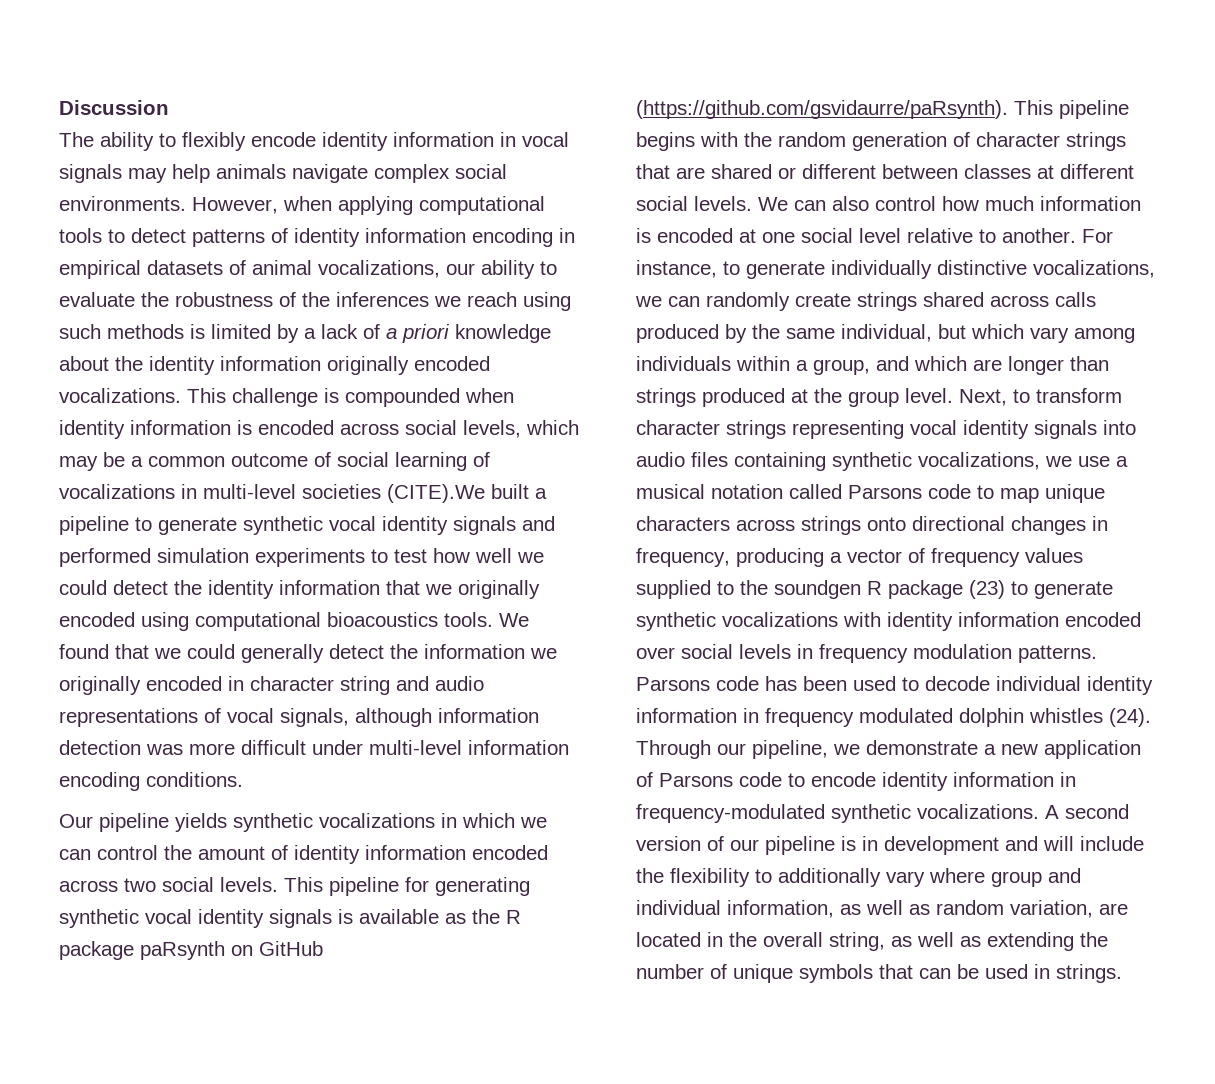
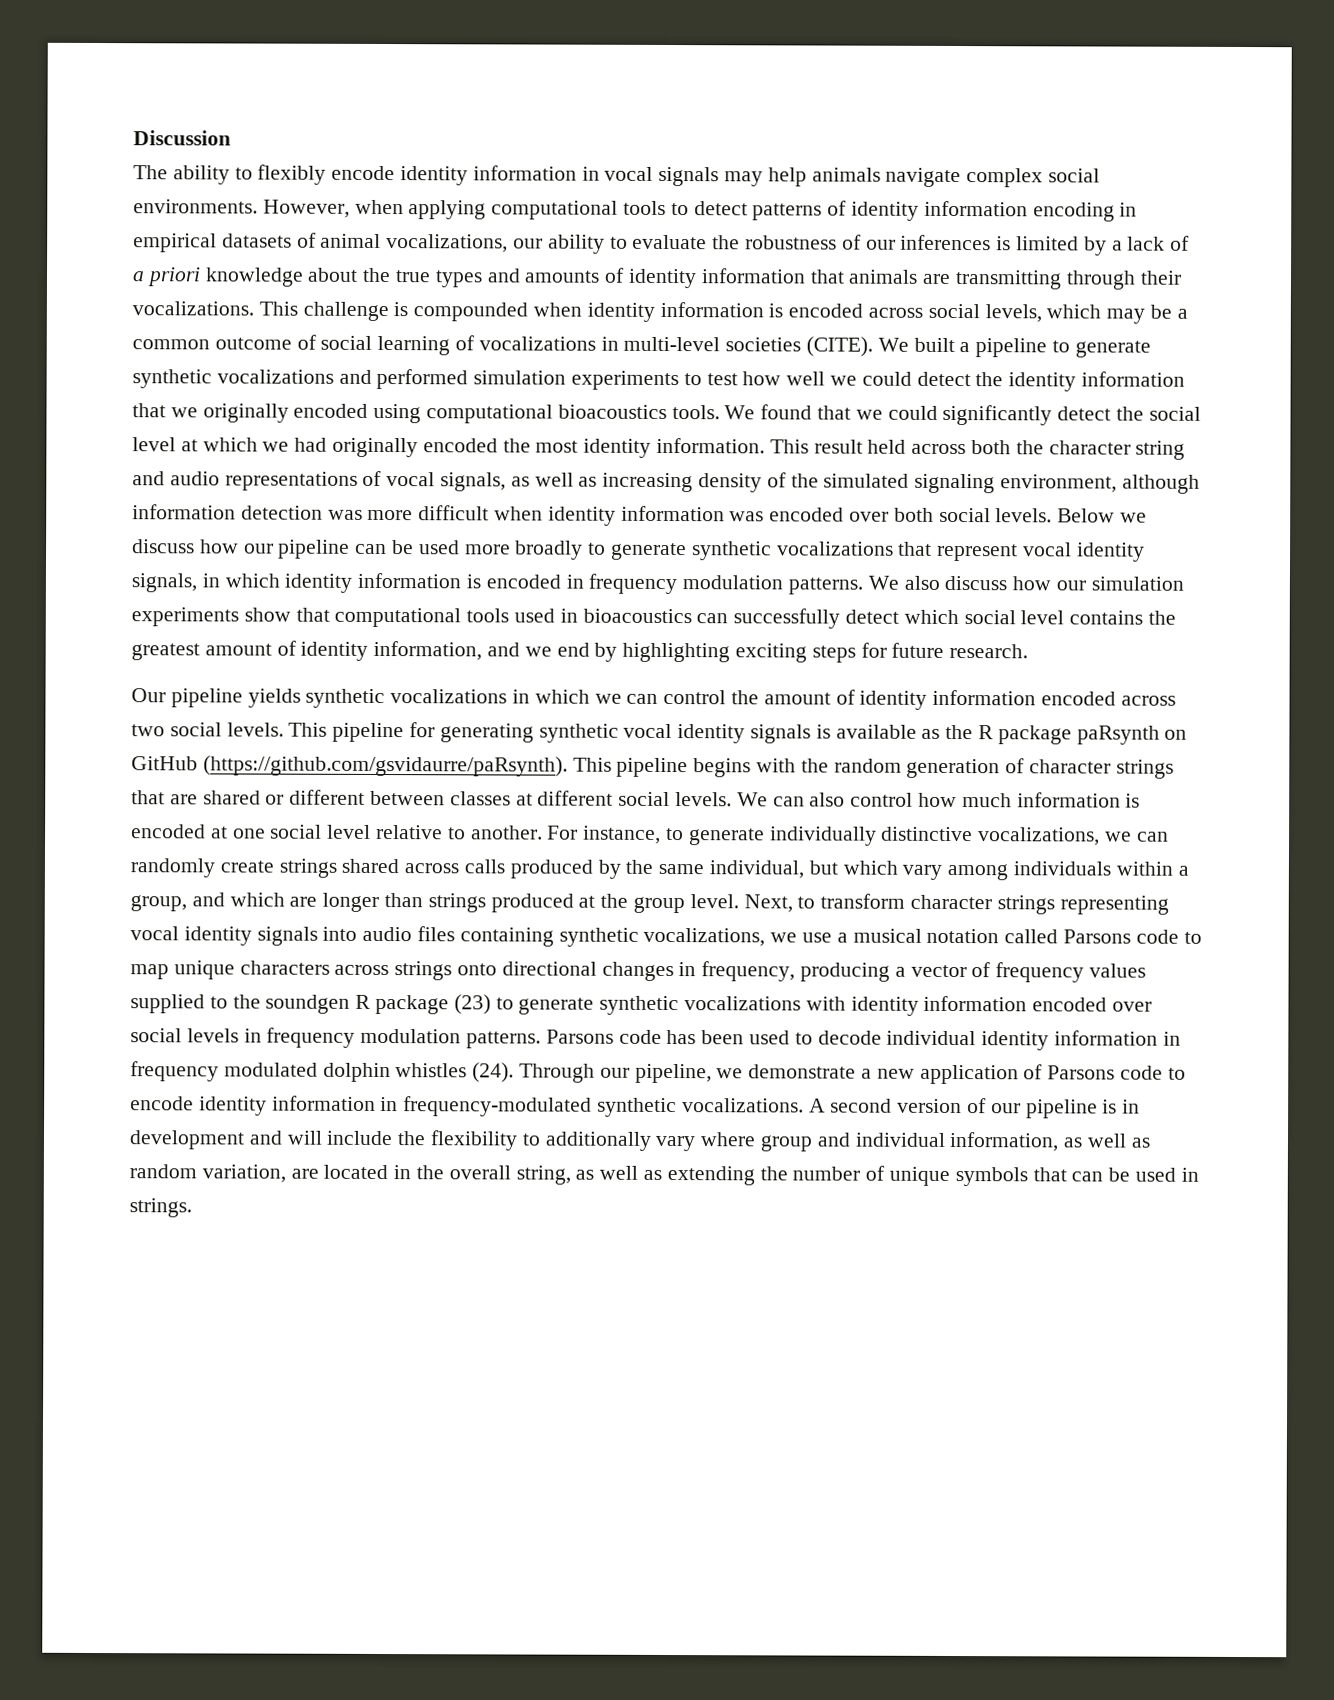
- However, when applying computational tools to detect patterns of identity information encoding in empirical datasets of animal vocalizations, our ability to evaluate the robustness of the inferences we reach using such methods is limited by a lack of a priori knowledge about the identity information originally encoded vocalizations.
+ However, when applying computational tools to detect patterns of identity information encoding in empirical datasets of animal vocalizations, our ability to evaluate the robustness of our inferences is limited by a lack of a priori knowledge about the true types and amounts of identity information that animals are transmitting through their vocalizations.
- This challenge is compounded when identity information is encoded across social levels, which may be a common outcome of social learning of vocalizations in multi-level societies (CITE).We built a pipeline to generate synthetic vocal identity signals and performed simulation experiments to test how well we could detect the identity information that we originally encoded using computational bioacoustics tools.
+ This challenge is compounded when identity information is encoded across social levels, which may be a common outcome of social learning of vocalizations in multi-level societies (CITE). We built a pipeline to generate synthetic vocalizations and performed simulation experiments to test how well we could detect the identity information that we originally encoded using computational bioacoustics tools.
- We found that we could generally detect the information we originally encoded in character string and audio representations of vocal signals, although information detection was more difficult under multi-level information encoding conditions.
+ We found that we could significantly detect the social level at which we had originally encoded the most identity information. This result held across both the character string and audio representations of vocal signals, as well as increasing density of the simulated signaling environment, although information detection was more difficult when identity information was encoded over both social levels. Below we discuss how our pipeline can be used more broadly to generate synthetic vocalizations that represent vocal identity signals, in which identity information is encoded in frequency modulation patterns. We also discuss how our simulation experiments show that computational tools used in bioacoustics can successfully detect which social level contains the greatest amount of identity information, and we end by highlighting exciting steps for future research.

